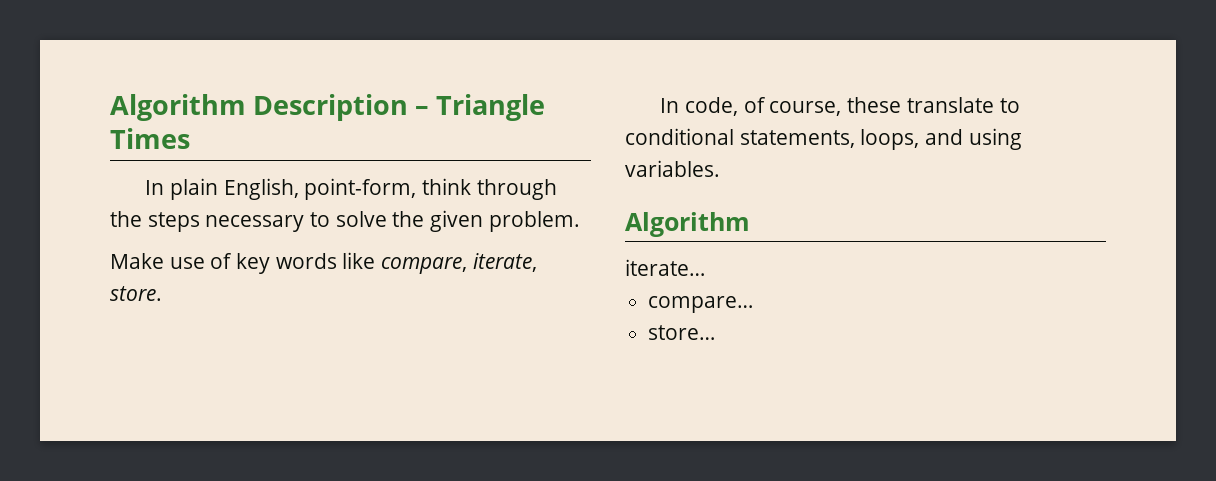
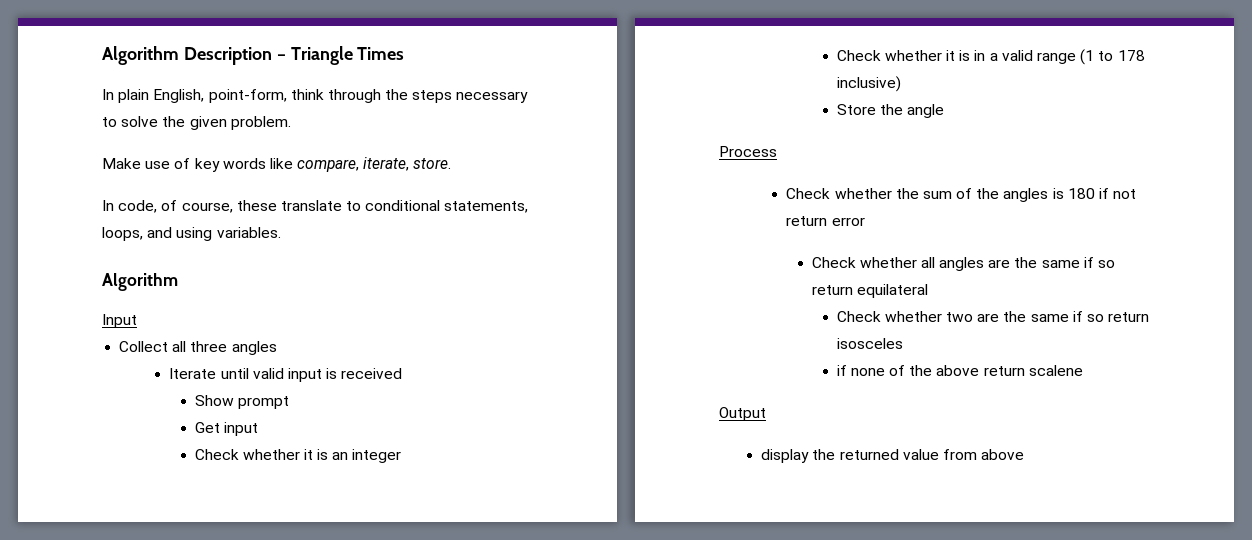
- iterate…
- compare…
- store…
+ Input
+ Collect all three angles
+ Iterate until valid input is received
+ Show prompt
+ Get input
+ Check whether it is an integer
+ Check whether it is in a valid range (1 to 178 inclusive)
+ Store the angle
+ Process
+ Check whether the sum of the angles is 180 if not return error
+ Check whether all angles are the same if so return equilateral
+ Check whether two are the same if so return isosceles
+ if none of the above return scalene
+ Output
+ display the returned value from above

